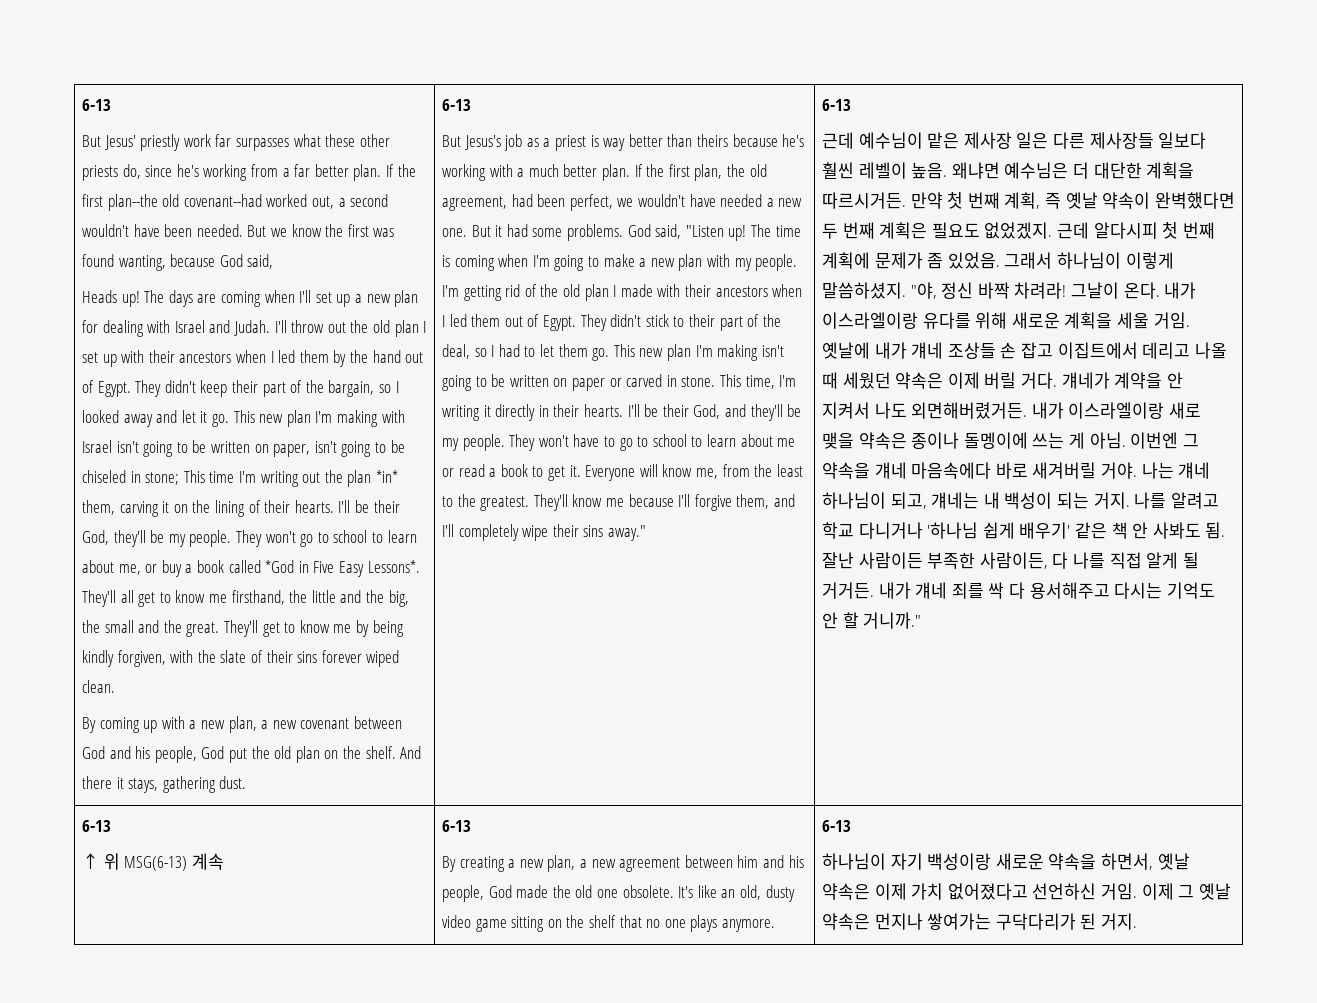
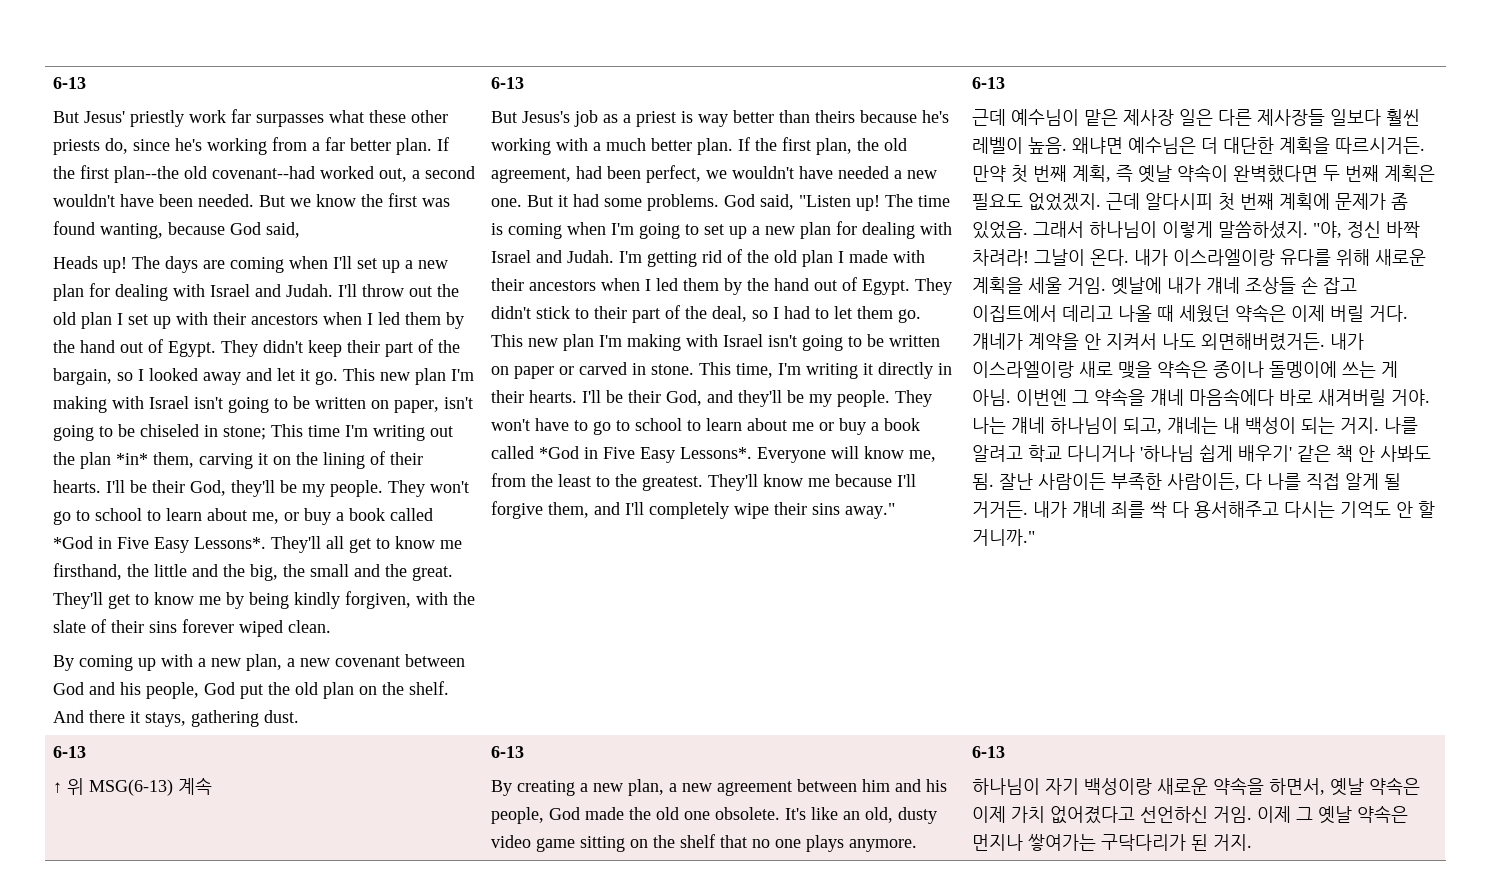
- The time is coming when I'm going to make a new plan with my people.
+ The time is coming when I'm going to set up a new plan for dealing with Israel and Judah.
- I'm getting rid of the old plan I made with their ancestors when I led them out of Egypt.
+ I'm getting rid of the old plan I made with their ancestors when I led them by the hand out of Egypt.
- This new plan I'm making isn't going to be written on paper or carved in stone.
+ This new plan I'm making with Israel isn't going to be written on paper or carved in stone.
- They won't have to go to school to learn about me or read a book to get it.
+ They won't have to go to school to learn about me or buy a book called *God in Five Easy Lessons*.

